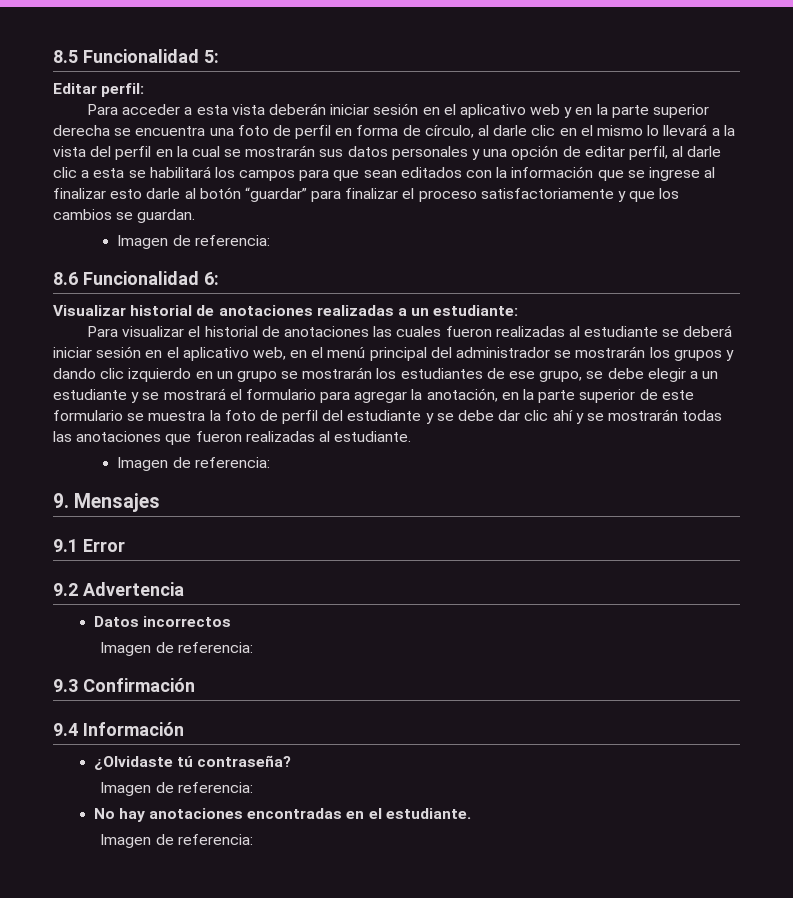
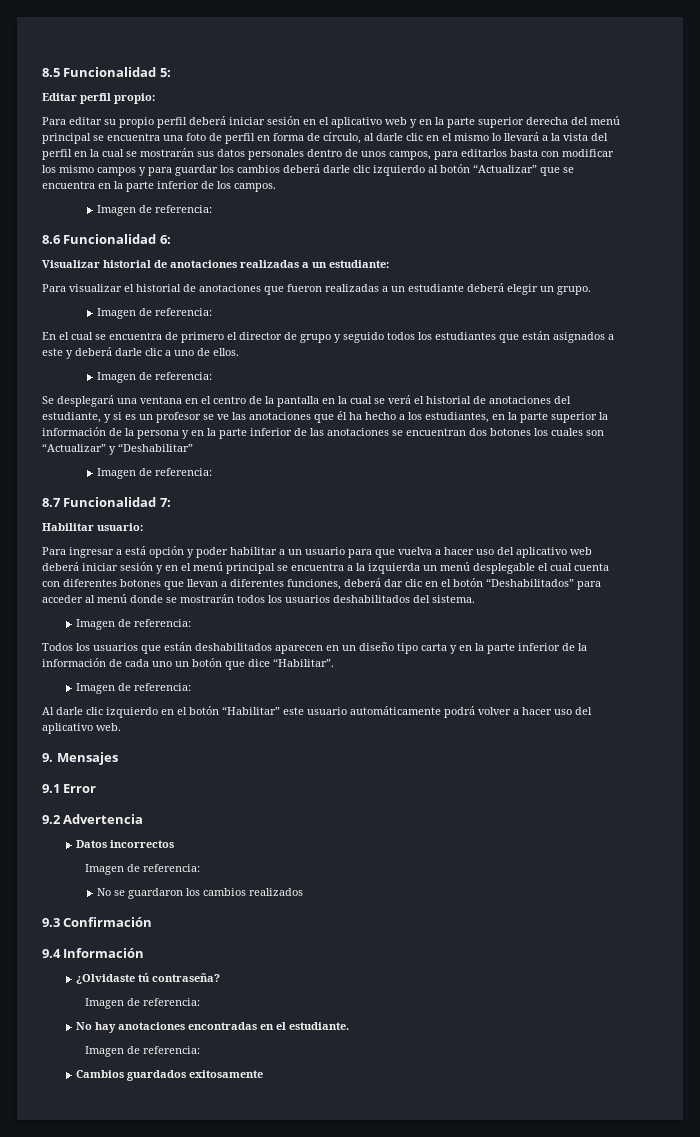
- Editar perfil:
- Para acceder a esta vista deberán iniciar sesión en el aplicativo web y en la parte superior derecha se encuentra una foto de perfil en forma de círculo, al darle clic en el mismo lo llevará a la vista del perfil en la cual se mostrarán sus datos personales y una opción de editar perfil, al darle clic a esta se habilitará los campos para que sean editados con la información que se ingrese al finalizar esto darle al botón “guardar” para finalizar el proceso satisfactoriamente y que los cambios se guardan.
+ Editar perfil propio:
+ Para editar su propio perfil deberá iniciar sesión en el aplicativo web y en la parte superior derecha del menú principal se encuentra una foto de perfil en forma de círculo, al darle clic en el mismo lo llevará a la vista del perfil en la cual se mostrarán sus datos personales dentro de unos campos, para editarlos basta con modificar los mismo campos y para guardar los cambios deberá darle clic izquierdo al botón “Actualizar” que se encuentra en la parte inferior de los campos.
- Para visualizar el historial de anotaciones las cuales fueron realizadas al estudiante se deberá iniciar sesión en el aplicativo web, en el menú principal del administrador se mostrarán los grupos y dando clic izquierdo en un grupo se mostrarán los estudiantes de ese grupo, se debe elegir a un estudiante y se mostrará el formulario para agregar la anotación, en la parte superior de este formulario se muestra la foto de perfil del estudiante y se debe dar clic ahí y se mostrarán todas las anotaciones que fueron realizadas al estudiante.
+ Para visualizar el historial de anotaciones que fueron realizadas a un estudiante deberá elegir un grupo.
  Imagen de referencia:
+ En el cual se encuentra de primero el director de grupo y seguido todos los estudiantes que están asignados a este y deberá darle clic a uno de ellos.
+ Imagen de referencia:
+ Se desplegará una ventana en el centro de la pantalla en la cual se verá el historial de anotaciones del estudiante, y si es un profesor se ve las anotaciones que él ha hecho a los estudiantes, en la parte superior la información de la persona y en la parte inferior de las anotaciones se encuentran dos botones los cuales son “Actualizar” y “Deshabilitar”
+ Imagen de referencia:
+ 8.7 Funcionalidad 7:
+ Habilitar usuario:
+ Para ingresar a está opción y poder habilitar a un usuario para que vuelva a hacer uso del aplicativo web deberá iniciar sesión y en el menú principal se encuentra a la izquierda un menú desplegable el cual cuenta con diferentes botones que llevan a diferentes funciones, deberá dar clic en el botón “Deshabilitados” para acceder al menú donde se mostrarán todos los usuarios deshabilitados del sistema.
+ Imagen de referencia:
+ Todos los usuarios que están deshabilitados aparecen en un diseño tipo carta y en la parte inferior de la información de cada uno un botón que dice “Habilitar”.
+ Imagen de referencia:
+ Al darle clic izquierdo en el botón “Habilitar” este usuario automáticamente podrá volver a hacer uso del aplicativo web.
+ No se guardaron los cambios realizados
+ Cambios guardados exitosamente

